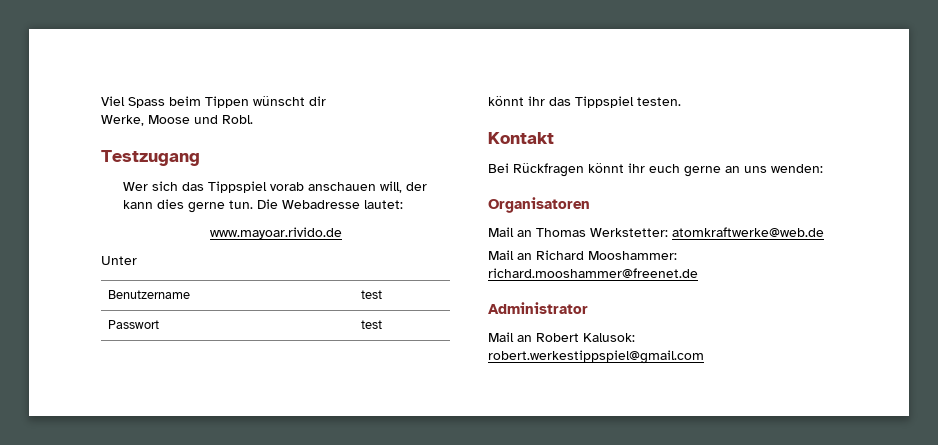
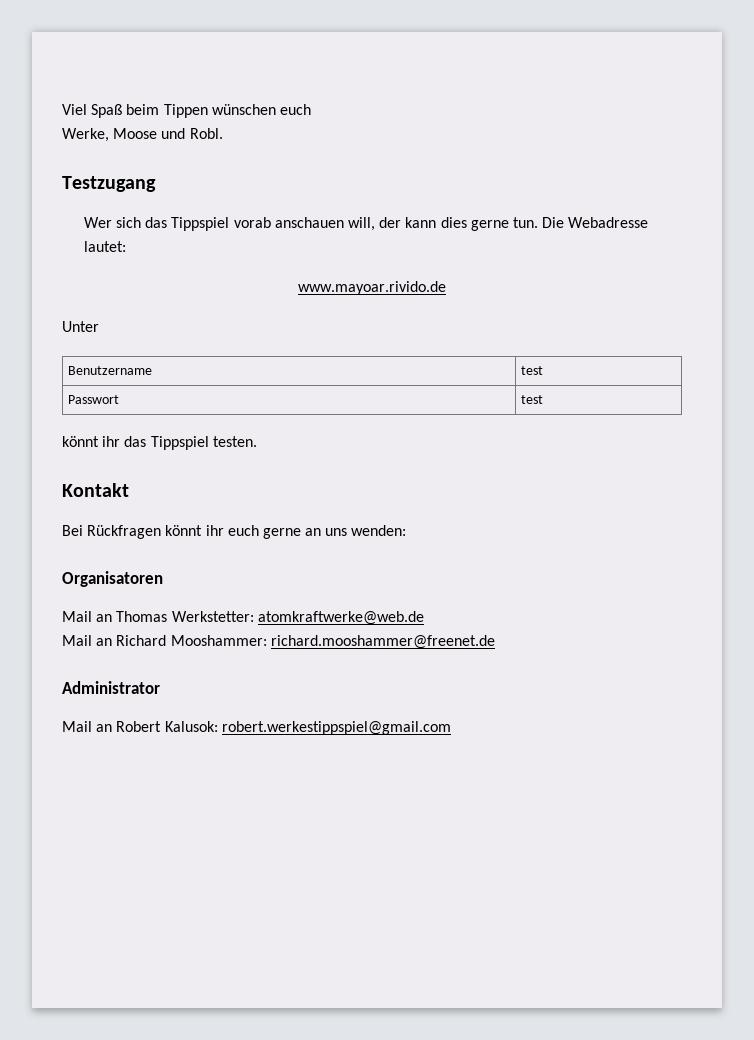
- Viel Spass beim Tippen wünscht dir
+ Viel Spaß beim Tippen wünschen euch

